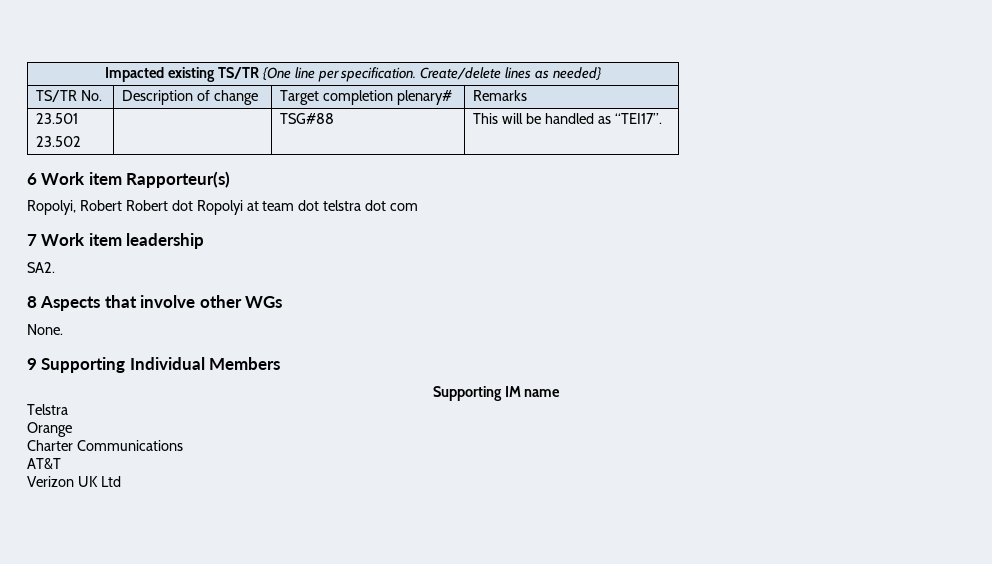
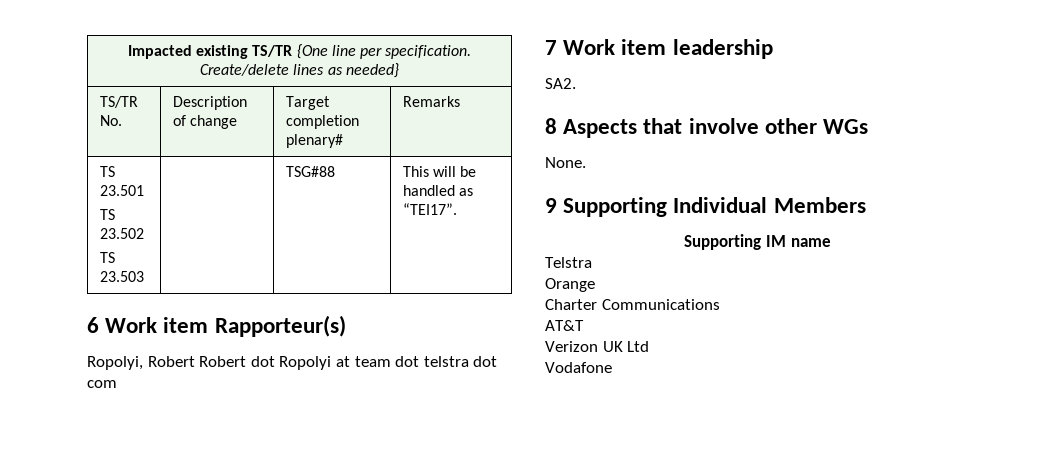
- 23.501
- 23.502 | | TSG#88 | This will be handled as “TEI17”.
+ TS 23.501
+ TS 23.502
+ TS 23.503 | | TSG#88 | This will be handled as “TEI17”.
+ Vodafone

